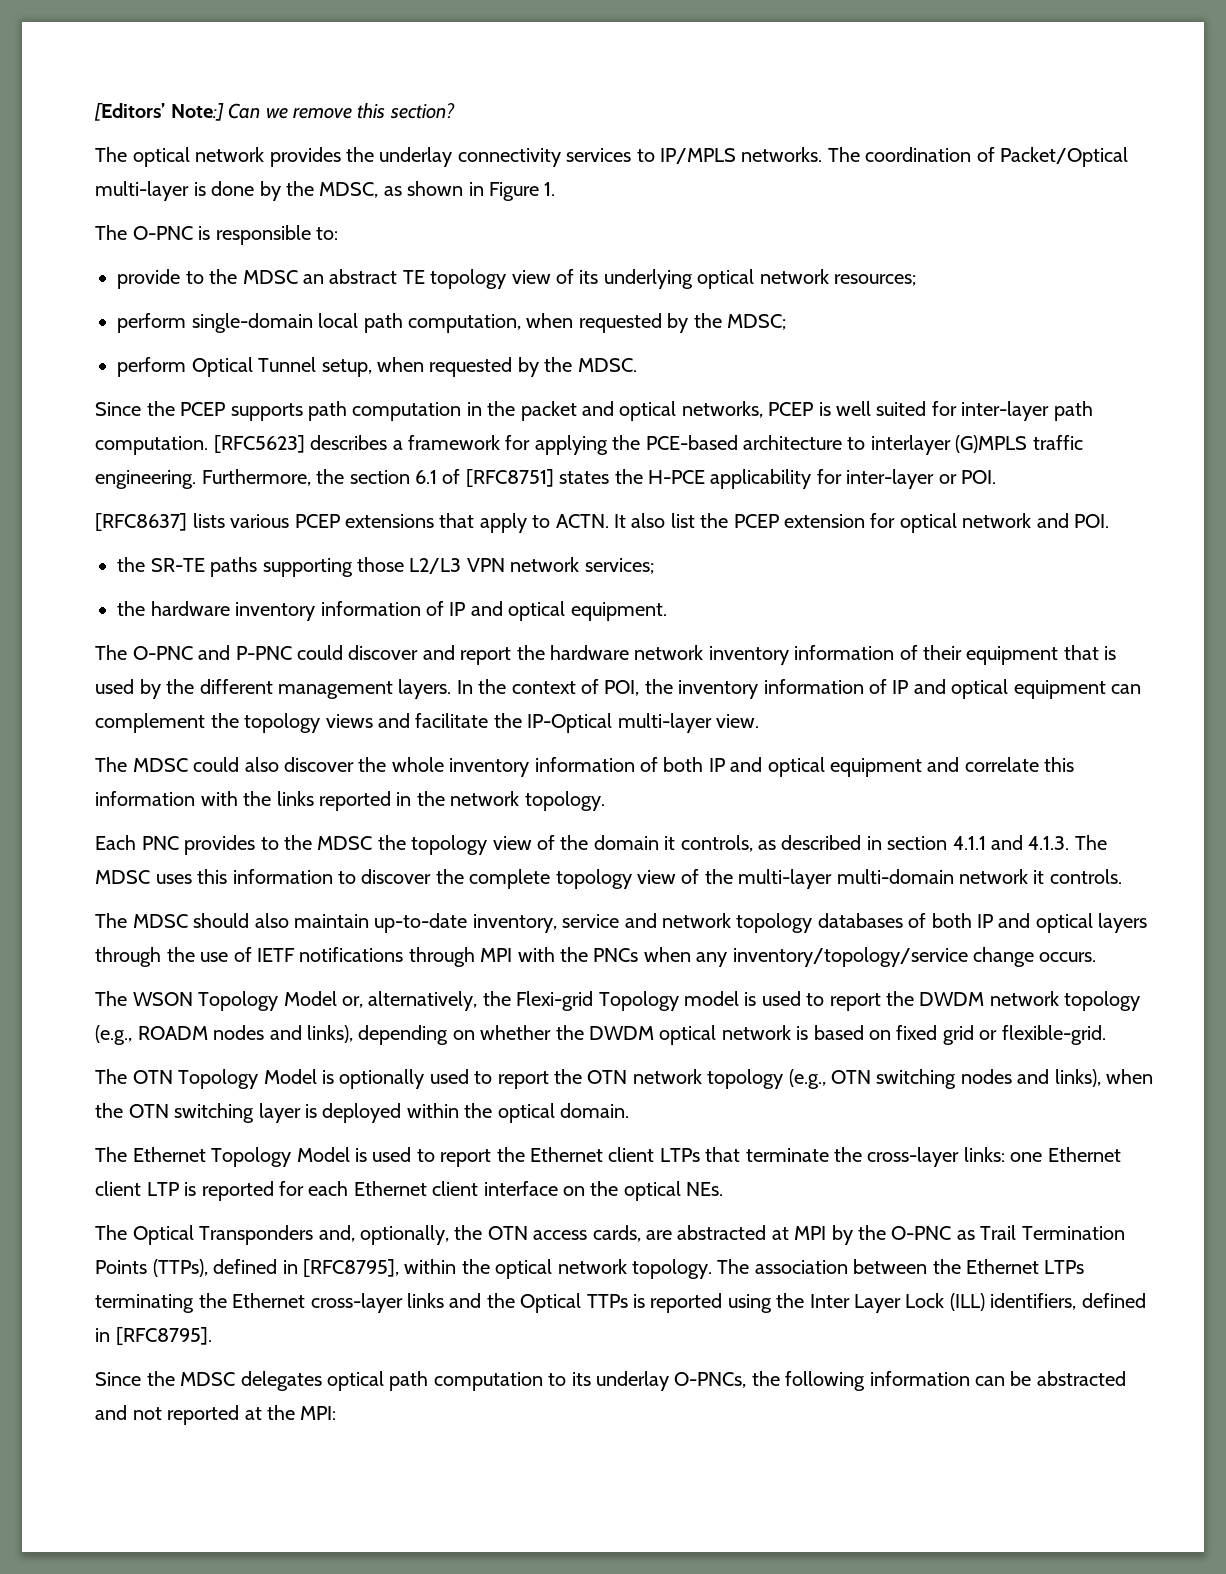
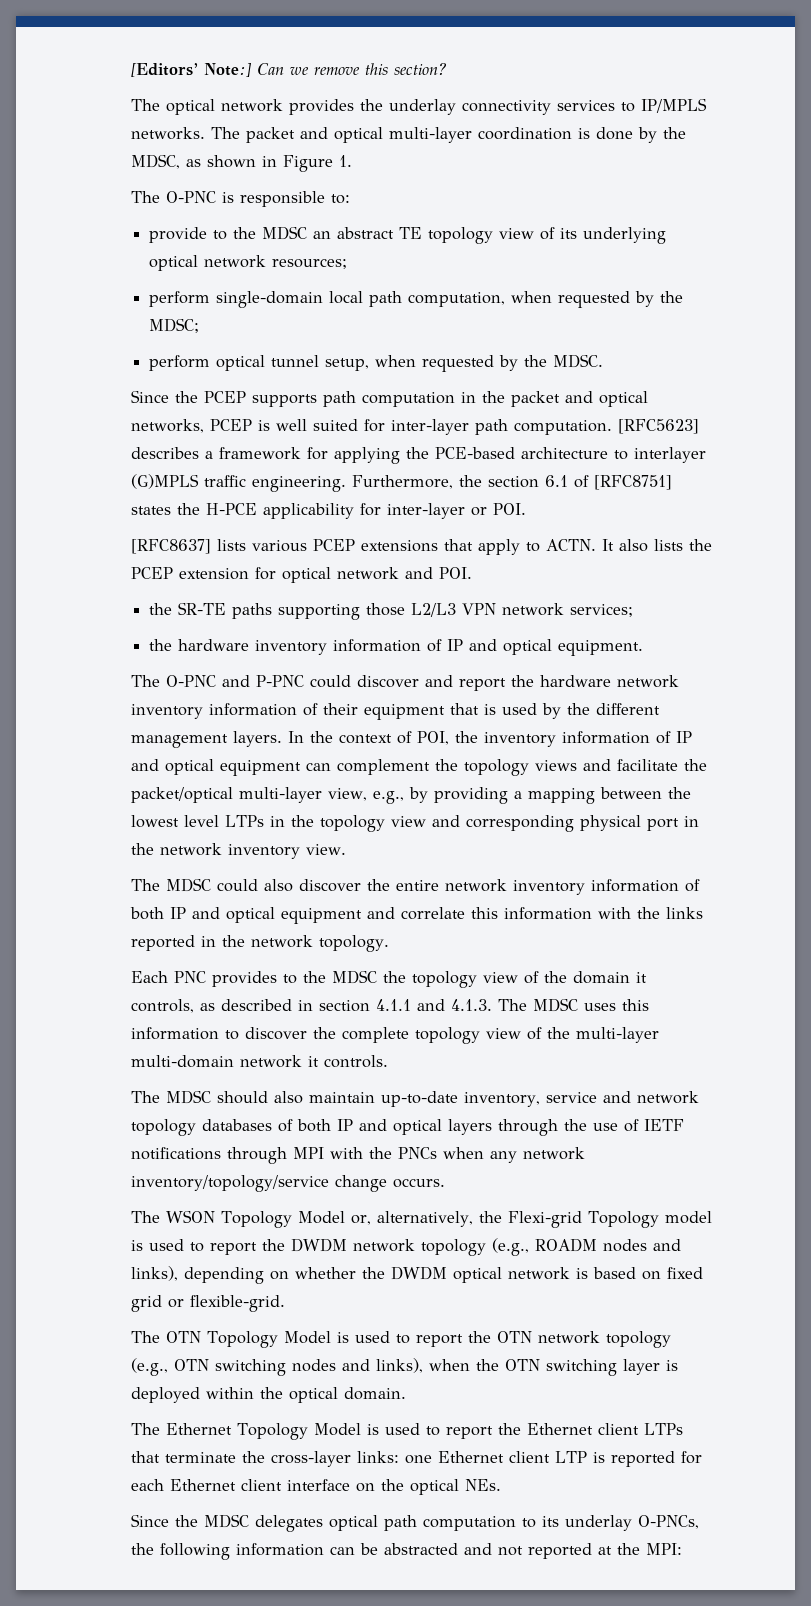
- The coordination of Packet/Optical multi-layer is done by the MDSC, as shown in Figure 1.
+ The packet and optical multi-layer coordination is done by the MDSC, as shown in Figure 1.
- perform Optical Tunnel setup, when requested by the MDSC.
+ perform optical tunnel setup, when requested by the MDSC.
- It also list the PCEP extension for optical network and POI.
+ It also lists the PCEP extension for optical network and POI.
- In the context of POI, the inventory information of IP and optical equipment can complement the topology views and facilitate the IP-Optical multi-layer view.
+ In the context of POI, the inventory information of IP and optical equipment can complement the topology views and facilitate the packet/optical multi-layer view, e.g., by providing a mapping between the lowest level LTPs in the topology view and corresponding physical port in the network inventory view.
- The MDSC could also discover the whole inventory information of both IP and optical equipment and correlate this information with the links reported in the network topology.
+ The MDSC could also discover the entire network inventory information of both IP and optical equipment and correlate this information with the links reported in the network topology.
- The MDSC should also maintain up-to-date inventory, service and network topology databases of both IP and optical layers through the use of IETF notifications through MPI with the PNCs when any inventory/topology/service change occurs.
+ The MDSC should also maintain up-to-date inventory, service and network topology databases of both IP and optical layers through the use of IETF notifications through MPI with the PNCs when any network inventory/topology/service change occurs.
- The OTN Topology Model is optionally used to report the OTN network topology (e.g., OTN switching nodes and links), when the OTN switching layer is deployed within the optical domain.
+ The OTN Topology Model is used to report the OTN network topology (e.g., OTN switching nodes and links), when the OTN switching layer is deployed within the optical domain.
- The Optical Transponders and, optionally, the OTN access cards, are abstracted at MPI by the O-PNC as Trail Termination Points (TTPs), defined in [RFC8795], within the optical network topology. The association between the Ethernet LTPs terminating the Ethernet cross-layer links and the Optical TTPs is reported using the Inter Layer Lock (ILL) identifiers, defined in [RFC8795].

